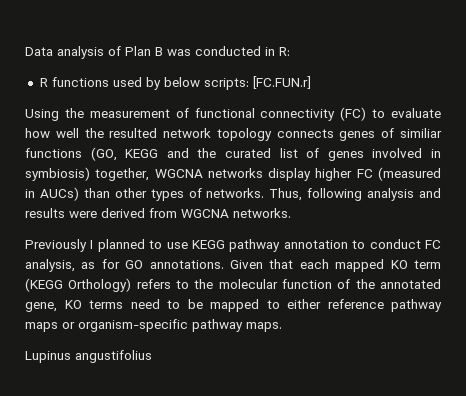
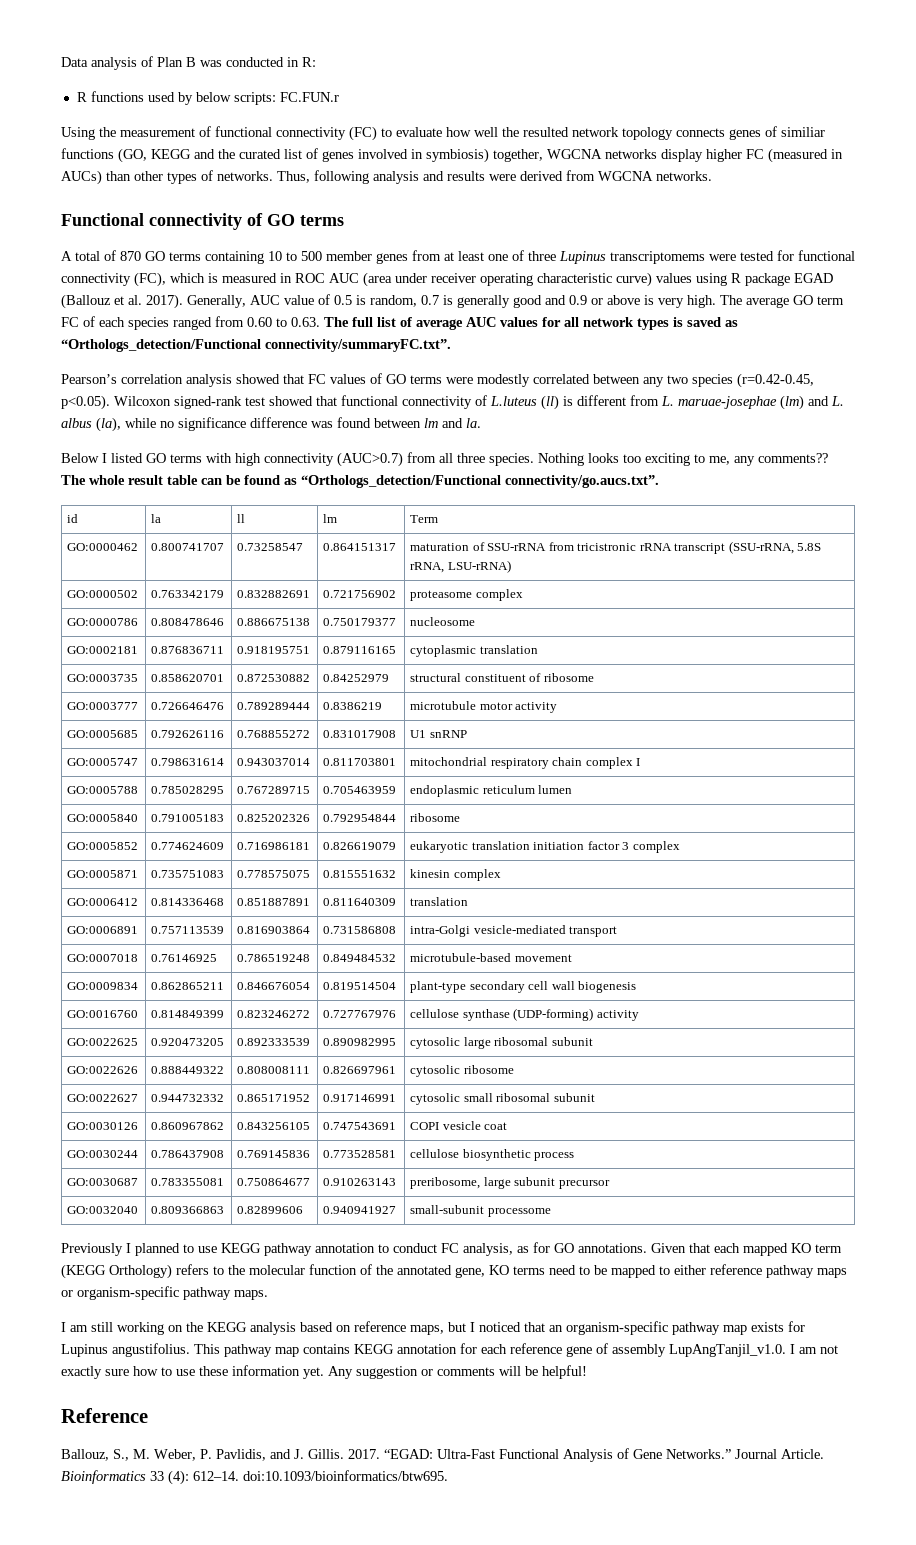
- R functions used by below scripts: [FC.FUN.r]
+ R functions used by below scripts: FC.FUN.r
+ Functional connectivity of GO terms
+ A total of 870 GO terms containing 10 to 500 member genes from at least one of three Lupinus transcriptomems were tested for functional connectivity (FC), which is measured in ROC AUC (area under receiver operating characteristic curve) values using R package EGAD (Ballouz et al. 2017). Generally, AUC value of 0.5 is random, 0.7 is generally good and 0.9 or above is very high. The average GO term FC of each species ranged from 0.60 to 0.63. The full list of average AUC values for all network types is saved as “Orthologs_detection/Functional connectivity/summaryFC.txt”.
+ Pearson’s correlation analysis showed that FC values of GO terms were modestly correlated between any two species (r=0.42-0.45, p<0.05). Wilcoxon signed-rank test showed that functional connectivity of L.luteus (ll) is different from L. maruae-josephae (lm) and L. albus (la), while no significance difference was found between lm and la.
+ Below I listed GO terms with high connectivity (AUC>0.7) from all three species. Nothing looks too exciting to me, any comments?? The whole result table can be found as “Orthologs_detection/Functional connectivity/go.aucs.txt”.
+ id | la | ll | lm | Term
+ GO:0000462 | 0.800741707 | 0.73258547 | 0.864151317 | maturation of SSU-rRNA from tricistronic rRNA transcript (SSU-rRNA, 5.8S rRNA, LSU-rRNA)
+ GO:0000502 | 0.763342179 | 0.832882691 | 0.721756902 | proteasome complex
+ GO:0000786 | 0.808478646 | 0.886675138 | 0.750179377 | nucleosome
+ GO:0002181 | 0.876836711 | 0.918195751 | 0.879116165 | cytoplasmic translation
+ GO:0003735 | 0.858620701 | 0.872530882 | 0.84252979 | structural constituent of ribosome
+ GO:0003777 | 0.726646476 | 0.789289444 | 0.8386219 | microtubule motor activity
+ GO:0005685 | 0.792626116 | 0.768855272 | 0.831017908 | U1 snRNP
+ GO:0005747 | 0.798631614 | 0.943037014 | 0.811703801 | mitochondrial respiratory chain complex I
+ GO:0005788 | 0.785028295 | 0.767289715 | 0.705463959 | endoplasmic reticulum lumen
+ GO:0005840 | 0.791005183 | 0.825202326 | 0.792954844 | ribosome
+ GO:0005852 | 0.774624609 | 0.716986181 | 0.826619079 | eukaryotic translation initiation factor 3 complex
+ GO:0005871 | 0.735751083 | 0.778575075 | 0.815551632 | kinesin complex
+ GO:0006412 | 0.814336468 | 0.851887891 | 0.811640309 | translation
+ GO:0006891 | 0.757113539 | 0.816903864 | 0.731586808 | intra-Golgi vesicle-mediated transport
+ GO:0007018 | 0.76146925 | 0.786519248 | 0.849484532 | microtubule-based movement
+ GO:0009834 | 0.862865211 | 0.846676054 | 0.819514504 | plant-type secondary cell wall biogenesis
+ GO:0016760 | 0.814849399 | 0.823246272 | 0.727767976 | cellulose synthase (UDP-forming) activity
+ GO:0022625 | 0.920473205 | 0.892333539 | 0.890982995 | cytosolic large ribosomal subunit
+ GO:0022626 | 0.888449322 | 0.808008111 | 0.826697961 | cytosolic ribosome
+ GO:0022627 | 0.944732332 | 0.865171952 | 0.917146991 | cytosolic small ribosomal subunit
+ GO:0030126 | 0.860967862 | 0.843256105 | 0.747543691 | COPI vesicle coat
+ GO:0030244 | 0.786437908 | 0.769145836 | 0.773528581 | cellulose biosynthetic process
+ GO:0030687 | 0.783355081 | 0.750864677 | 0.910263143 | preribosome, large subunit precursor
+ GO:0032040 | 0.809366863 | 0.82899606 | 0.940941927 | small-subunit processome
- Lupinus angustifolius
+ I am still working on the KEGG analysis based on reference maps, but I noticed that an organism-specific pathway map exists for Lupinus angustifolius. This pathway map contains KEGG annotation for each reference gene of assembly LupAngTanjil_v1.0. I am not exactly sure how to use these information yet. Any suggestion or comments will be helpful!
+ Reference
+ Ballouz, S., M. Weber, P. Pavlidis, and J. Gillis. 2017. “EGAD: Ultra-Fast Functional Analysis of Gene Networks.” Journal Article. Bioinformatics 33 (4): 612–14. doi:10.1093/bioinformatics/btw695.

